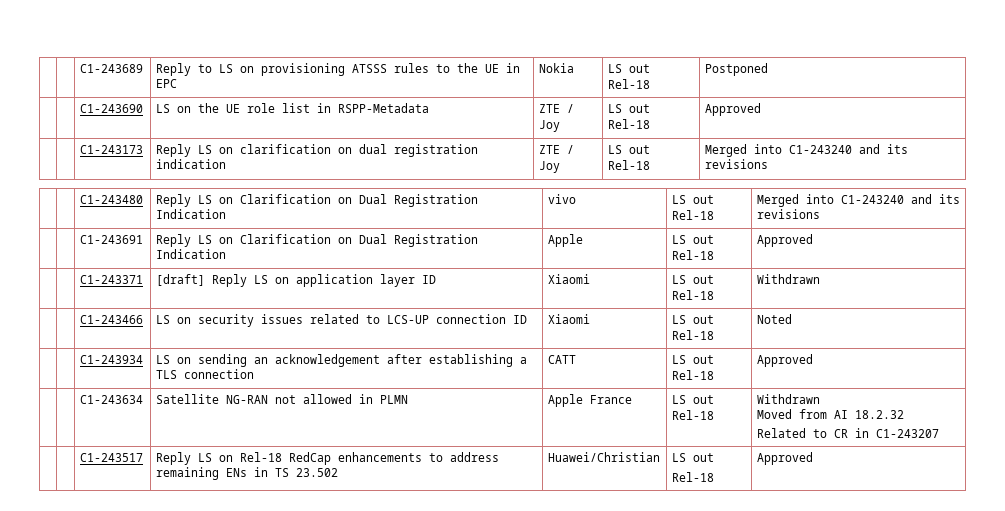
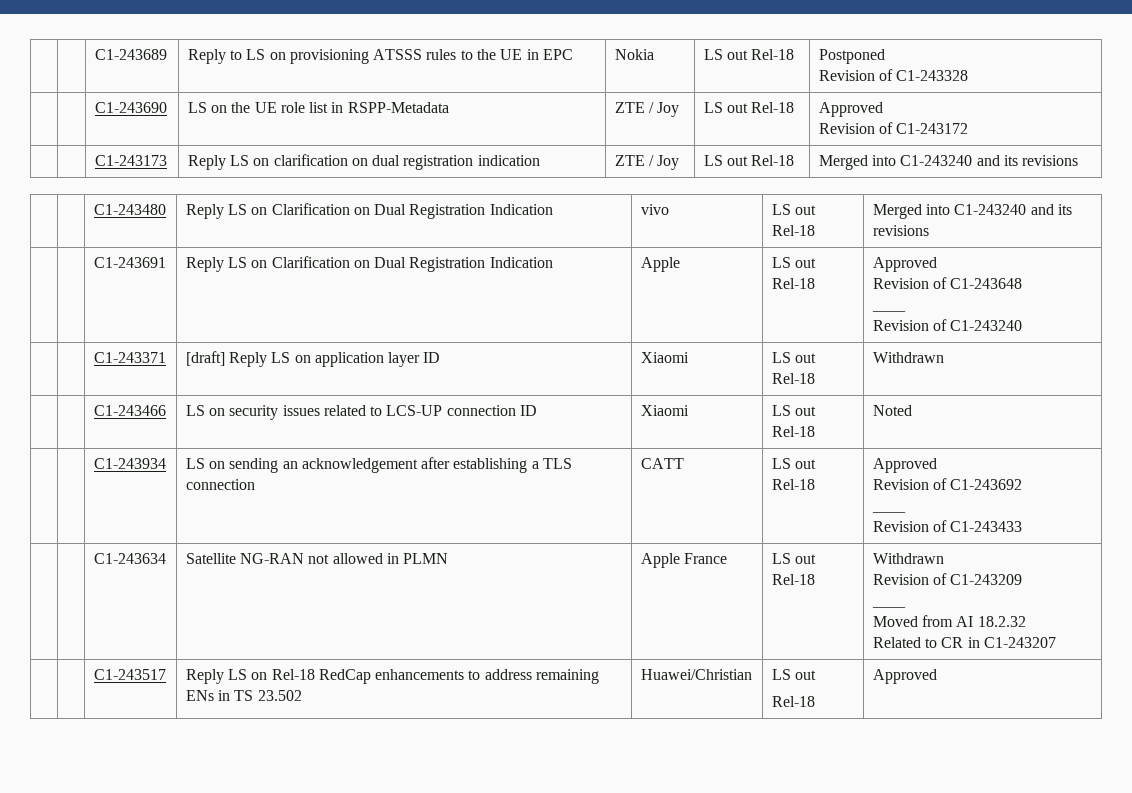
  | | C1-243689 | Reply to LS on provisioning ATSSS rules to the UE in EPC | Nokia | LS out Rel-18 | Postponed
+ Revision of C1-243328
  | | C1-243690 | LS on the UE role list in RSPP-Metadata | ZTE / Joy | LS out Rel-18 | Approved
+ Revision of C1-243172
  | | C1-243691 | Reply LS on Clarification on Dual Registration Indication | Apple | LS out Rel-18 | Approved
+ Revision of C1-243648
+ ____
+ Revision of C1-243240
  | | C1-243934 | LS on sending an acknowledgement after establishing a TLS connection | CATT | LS out Rel-18 | Approved
+ Revision of C1-243692
+ ____
+ Revision of C1-243433
  | | C1-243634 | Satellite NG-RAN not allowed in PLMN | Apple France | LS out Rel-18 | Withdrawn
+ Revision of C1-243209
+ ____

